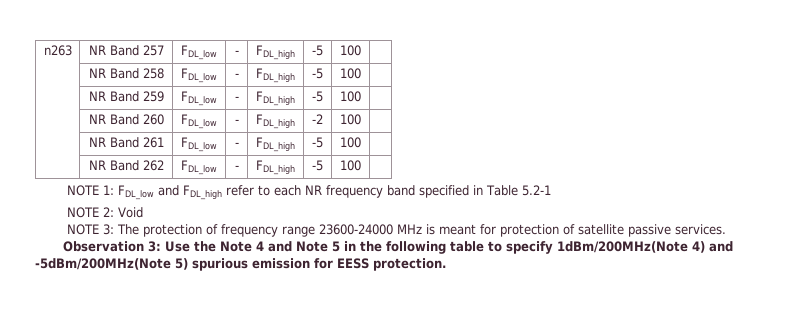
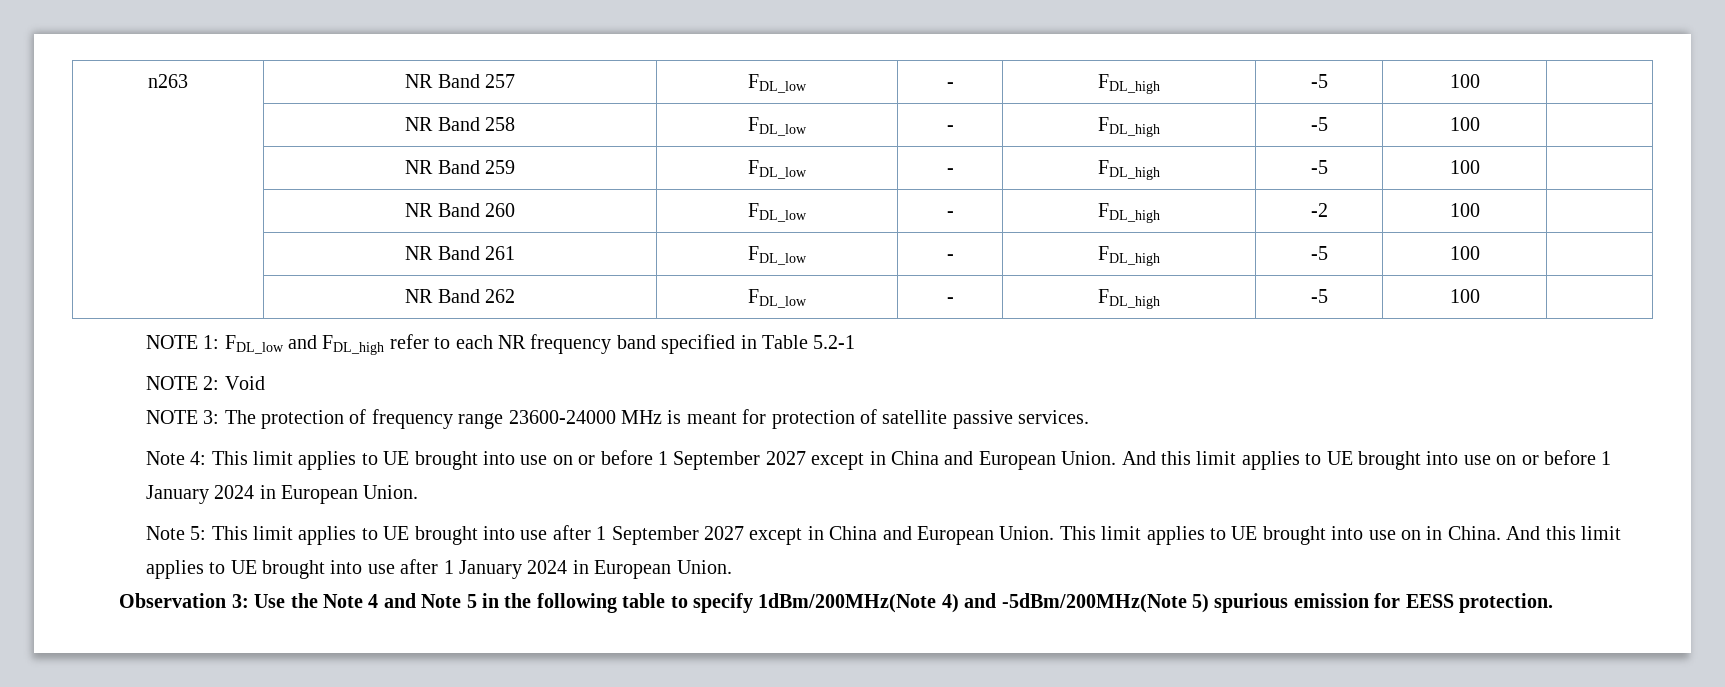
+ Note 4: This limit applies to UE brought into use on or before 1 September 2027 except in China and European Union. And this limit applies to UE brought into use on or before 1 January 2024 in European Union.
+ Note 5: This limit applies to UE brought into use after 1 September 2027 except in China and European Union. This limit applies to UE brought into use on in China. And this limit applies to UE brought into use after 1 January 2024 in European Union.

